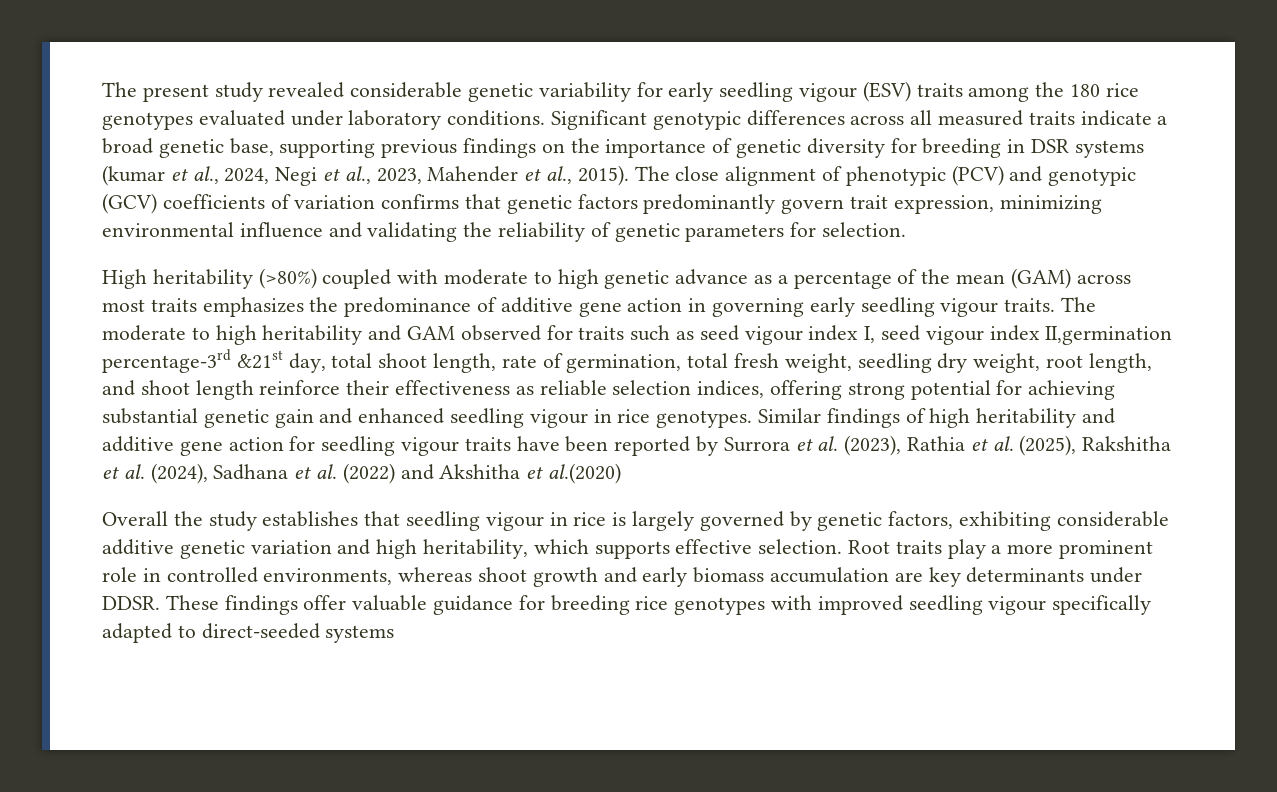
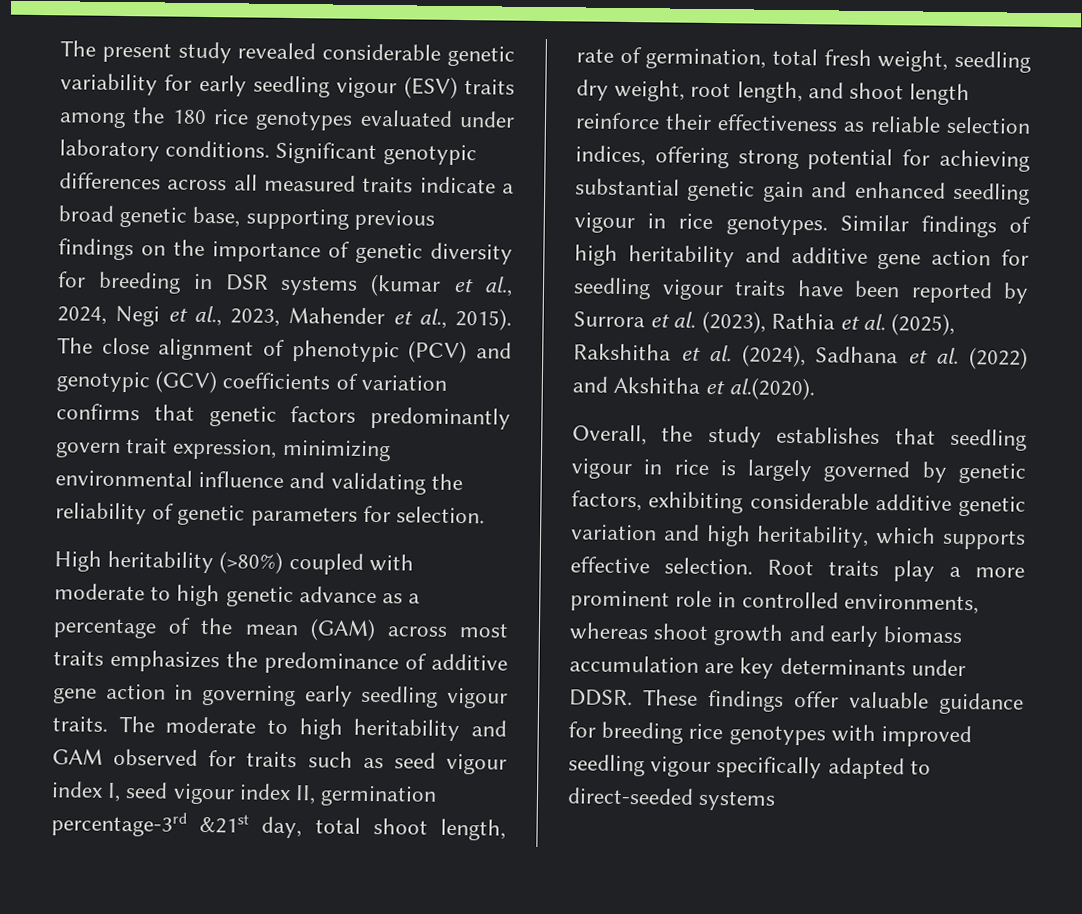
- The moderate to high heritability and GAM observed for traits such as seed vigour index I, seed vigour index II,germination percentage-3rd &21st day, total shoot length, rate of germination, total fresh weight, seedling dry weight, root length, and shoot length reinforce their effectiveness as reliable selection indices, offering strong potential for achieving substantial genetic gain and enhanced seedling vigour in rice genotypes.
+ The moderate to high heritability and GAM observed for traits such as seed vigour index I, seed vigour index II, germination percentage-3rd &21st day, total shoot length, rate of germination, total fresh weight, seedling dry weight, root length, and shoot length reinforce their effectiveness as reliable selection indices, offering strong potential for achieving substantial genetic gain and enhanced seedling vigour in rice genotypes.
- Similar findings of high heritability and additive gene action for seedling vigour traits have been reported by Surrora et al. (2023), Rathia et al. (2025), Rakshitha et al. (2024), Sadhana et al. (2022) and Akshitha et al.(2020)
- Overall the study establishes that seedling vigour in rice is largely governed by genetic factors, exhibiting considerable additive genetic variation and high heritability, which supports effective selection.
+ Similar findings of high heritability and additive gene action for seedling vigour traits have been reported by Surrora et al. (2023), Rathia et al. (2025), Rakshitha et al. (2024), Sadhana et al. (2022) and Akshitha et al.(2020).
+ Overall, the study establishes that seedling vigour in rice is largely governed by genetic factors, exhibiting considerable additive genetic variation and high heritability, which supports effective selection.

